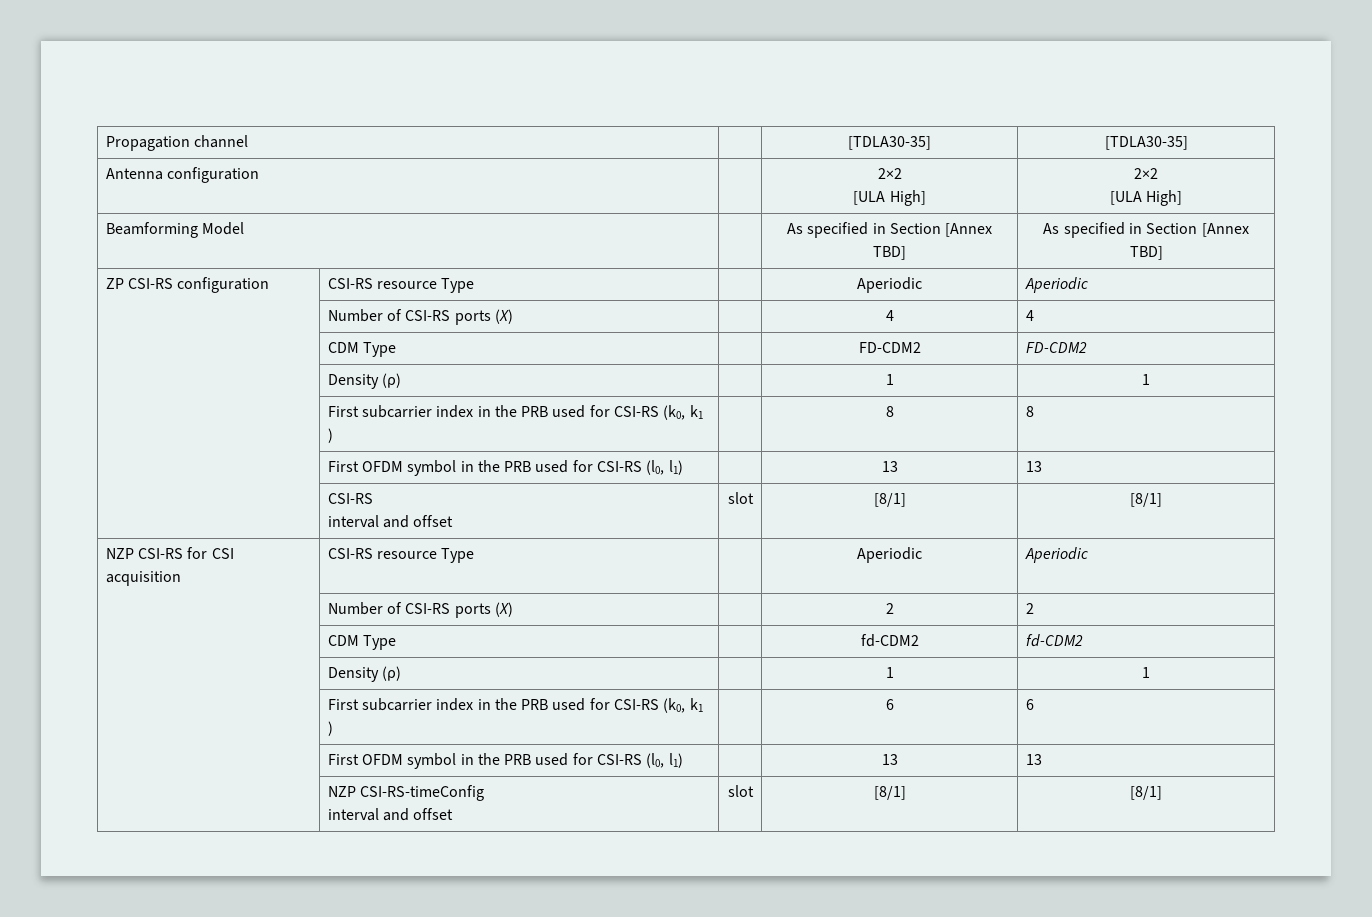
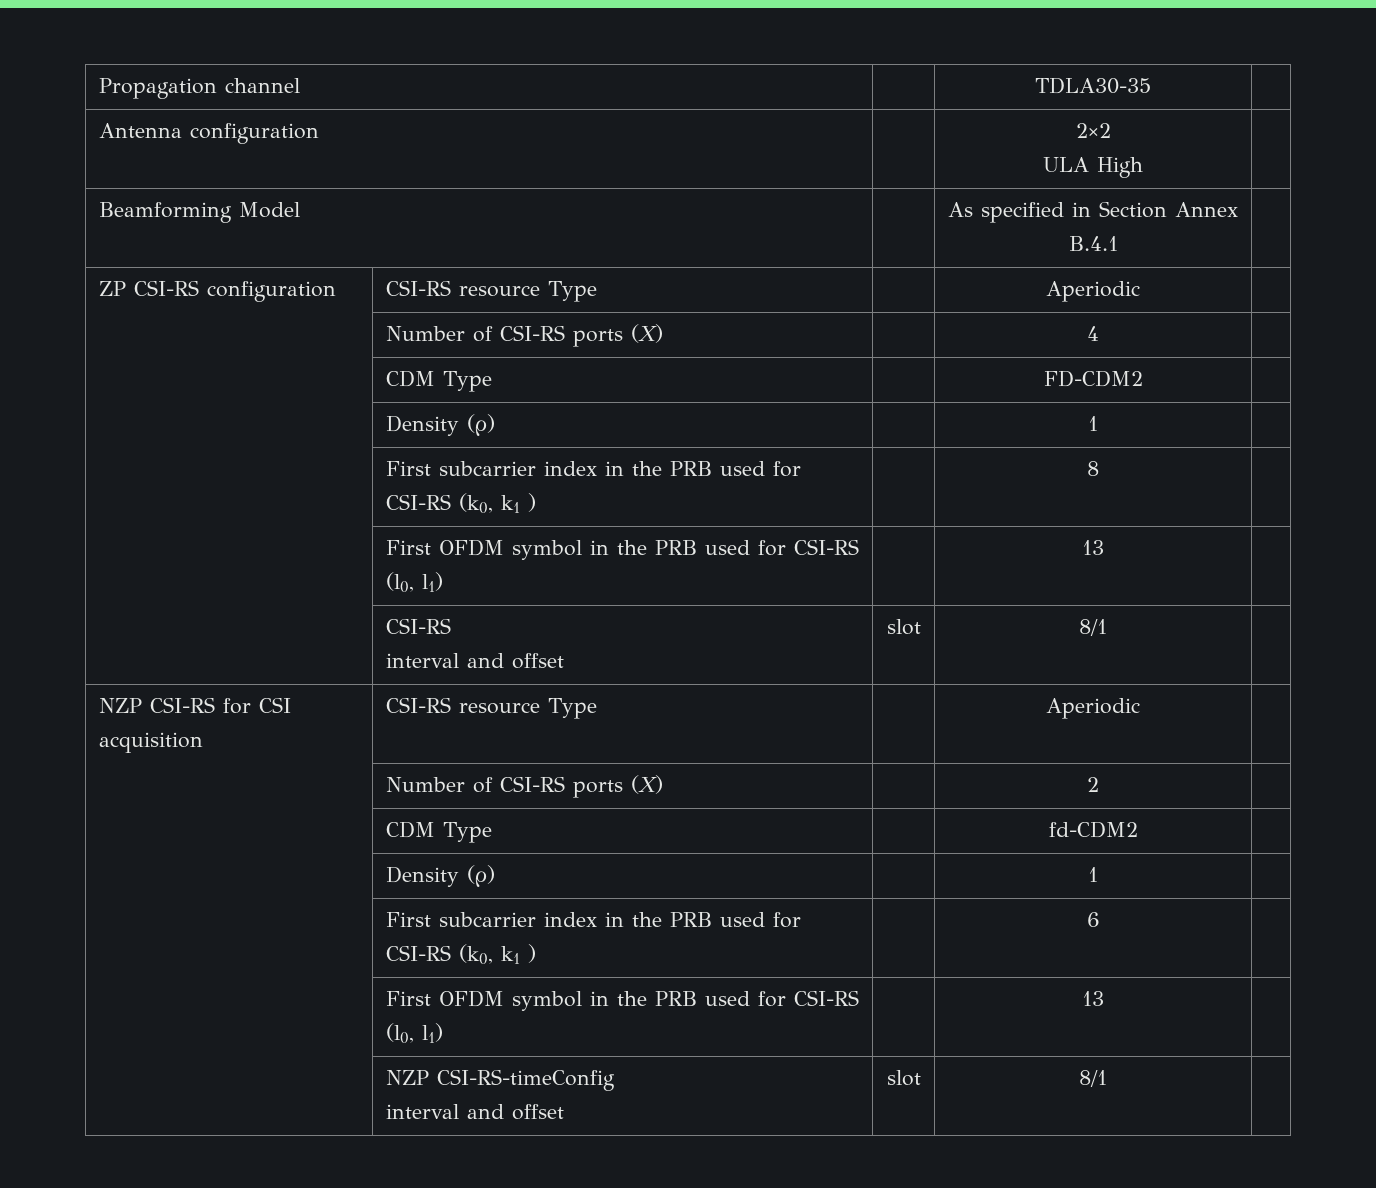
- Propagation channel | | [TDLA30-35] | [TDLA30-35]
+ Propagation channel | | TDLA30-35 |
  Antenna configuration | | 2×2
- [ULA High] | 2×2
- [ULA High]
+ ULA High |
- Beamforming Model | | As specified in Section [Annex TBD] | As specified in Section [Annex TBD]
+ Beamforming Model | | As specified in Section Annex B.4.1 |
- ZP CSI-RS configuration | CSI-RS resource Type | | Aperiodic | Aperiodic
+ ZP CSI-RS configuration | CSI-RS resource Type | | Aperiodic |
- | Number of CSI-RS ports (X) | | 4 | 4
+ | Number of CSI-RS ports (X) | | 4 |
- | CDM Type | | FD-CDM2 | FD-CDM2
- | Density (ρ) | | 1 | 1
+ | CDM Type | | FD-CDM2 |
+ | Density (ρ) | | 1 |
- | First subcarrier index in the PRB used for CSI-RS (k0, k1 ) | | 8 | 8
- | First OFDM symbol in the PRB used for CSI-RS (l0, l1) | | 13 | 13
+ | First subcarrier index in the PRB used for CSI-RS (k0, k1 ) | | 8 |
+ | First OFDM symbol in the PRB used for CSI-RS (l0, l1) | | 13 |
  | CSI-RS
- interval and offset | slot | [8/1] | [8/1]
+ interval and offset | slot | 8/1 |
- NZP CSI-RS for CSI acquisition | CSI-RS resource Type | | Aperiodic | Aperiodic
+ NZP CSI-RS for CSI acquisition | CSI-RS resource Type | | Aperiodic |
- | Number of CSI-RS ports (X) | | 2 | 2
+ | Number of CSI-RS ports (X) | | 2 |
- | CDM Type | | fd-CDM2 | fd-CDM2
- | Density (ρ) | | 1 | 1
+ | CDM Type | | fd-CDM2 |
+ | Density (ρ) | | 1 |
- | First subcarrier index in the PRB used for CSI-RS (k0, k1 ) | | 6 | 6
- | First OFDM symbol in the PRB used for CSI-RS (l0, l1) | | 13 | 13
+ | First subcarrier index in the PRB used for CSI-RS (k0, k1 ) | | 6 |
+ | First OFDM symbol in the PRB used for CSI-RS (l0, l1) | | 13 |
  | NZP CSI-RS-timeConfig
- interval and offset | slot | [8/1] | [8/1]
+ interval and offset | slot | 8/1 |

